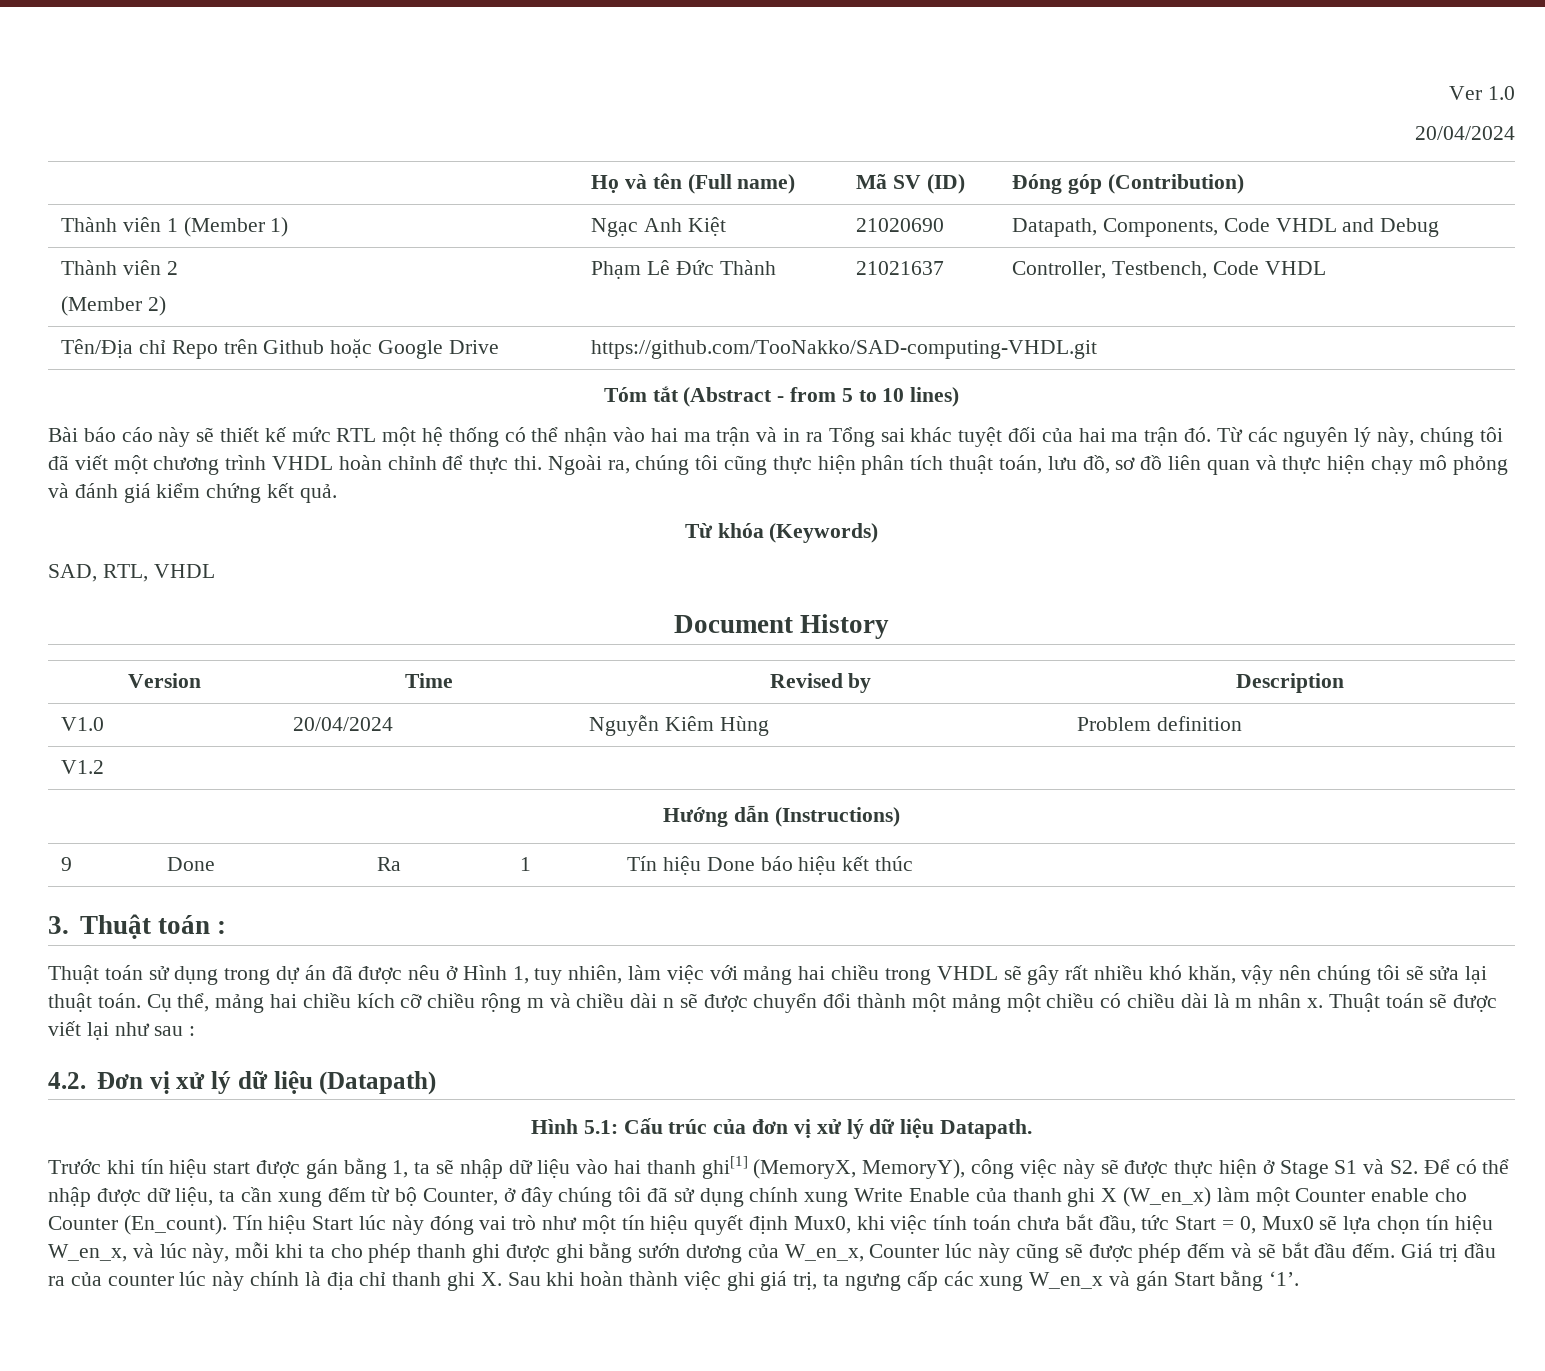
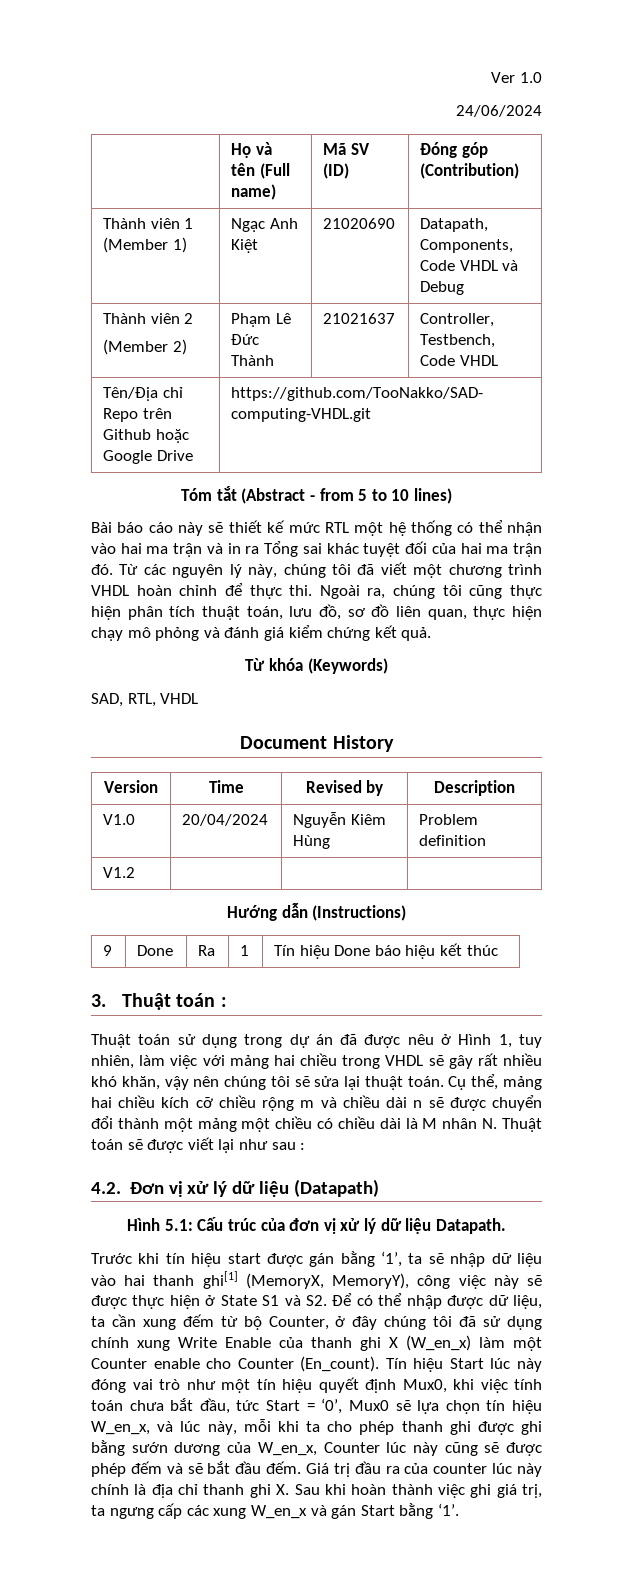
  Ver 1.0
- 20/04/2024
+ 24/06/2024
- Thành viên 1 (Member 1) | Ngạc Anh Kiệt | 21020690 | Datapath, Components, Code VHDL and Debug
+ Thành viên 1 (Member 1) | Ngạc Anh Kiệt | 21020690 | Datapath, Components, Code VHDL và Debug
- Ngoài ra, chúng tôi cũng thực hiện phân tích thuật toán, lưu đồ, sơ đồ liên quan và thực hiện chạy mô phỏng và đánh giá kiểm chứng kết quả.
+ Ngoài ra, chúng tôi cũng thực hiện phân tích thuật toán, lưu đồ, sơ đồ liên quan, thực hiện chạy mô phỏng và đánh giá kiểm chứng kết quả.
- Cụ thể, mảng hai chiều kích cỡ chiều rộng m và chiều dài n sẽ được chuyển đổi thành một mảng một chiều có chiều dài là m nhân x. Thuật toán sẽ được viết lại như sau :
+ Cụ thể, mảng hai chiều kích cỡ chiều rộng m và chiều dài n sẽ được chuyển đổi thành một mảng một chiều có chiều dài là M nhân N. Thuật toán sẽ được viết lại như sau :
- Trước khi tín hiệu start được gán bằng 1, ta sẽ nhập dữ liệu vào hai thanh ghi[1] (MemoryX, MemoryY), công việc này sẽ được thực hiện ở Stage S1 và S2. Để có thể nhập được dữ liệu, ta cần xung đếm từ bộ Counter, ở đây chúng tôi đã sử dụng chính xung Write Enable của thanh ghi X (W_en_x) làm một Counter enable cho Counter (En_count).
+ Trước khi tín hiệu start được gán bằng ‘1’, ta sẽ nhập dữ liệu vào hai thanh ghi[1] (MemoryX, MemoryY), công việc này sẽ được thực hiện ở State S1 và S2. Để có thể nhập được dữ liệu, ta cần xung đếm từ bộ Counter, ở đây chúng tôi đã sử dụng chính xung Write Enable của thanh ghi X (W_en_x) làm một Counter enable cho Counter (En_count).
- Tín hiệu Start lúc này đóng vai trò như một tín hiệu quyết định Mux0, khi việc tính toán chưa bắt đầu, tức Start = 0, Mux0 sẽ lựa chọn tín hiệu W_en_x, và lúc này, mỗi khi ta cho phép thanh ghi được ghi bằng sướn dương của W_en_x, Counter lúc này cũng sẽ được phép đếm và sẽ bắt đầu đếm.
+ Tín hiệu Start lúc này đóng vai trò như một tín hiệu quyết định Mux0, khi việc tính toán chưa bắt đầu, tức Start = ‘0’, Mux0 sẽ lựa chọn tín hiệu W_en_x, và lúc này, mỗi khi ta cho phép thanh ghi được ghi bằng sướn dương của W_en_x, Counter lúc này cũng sẽ được phép đếm và sẽ bắt đầu đếm.

